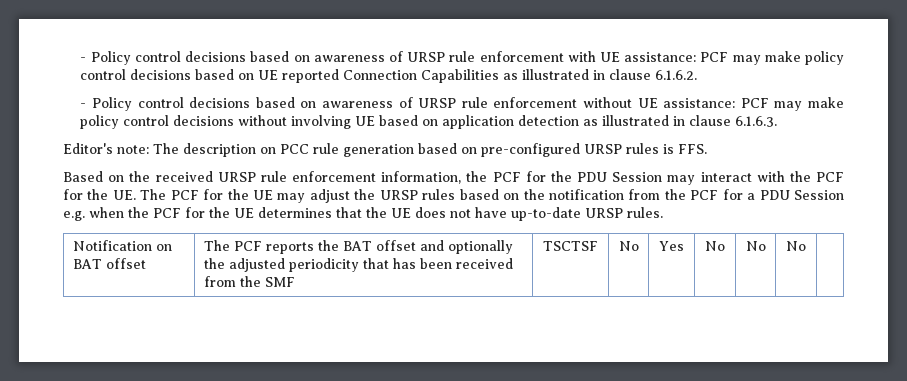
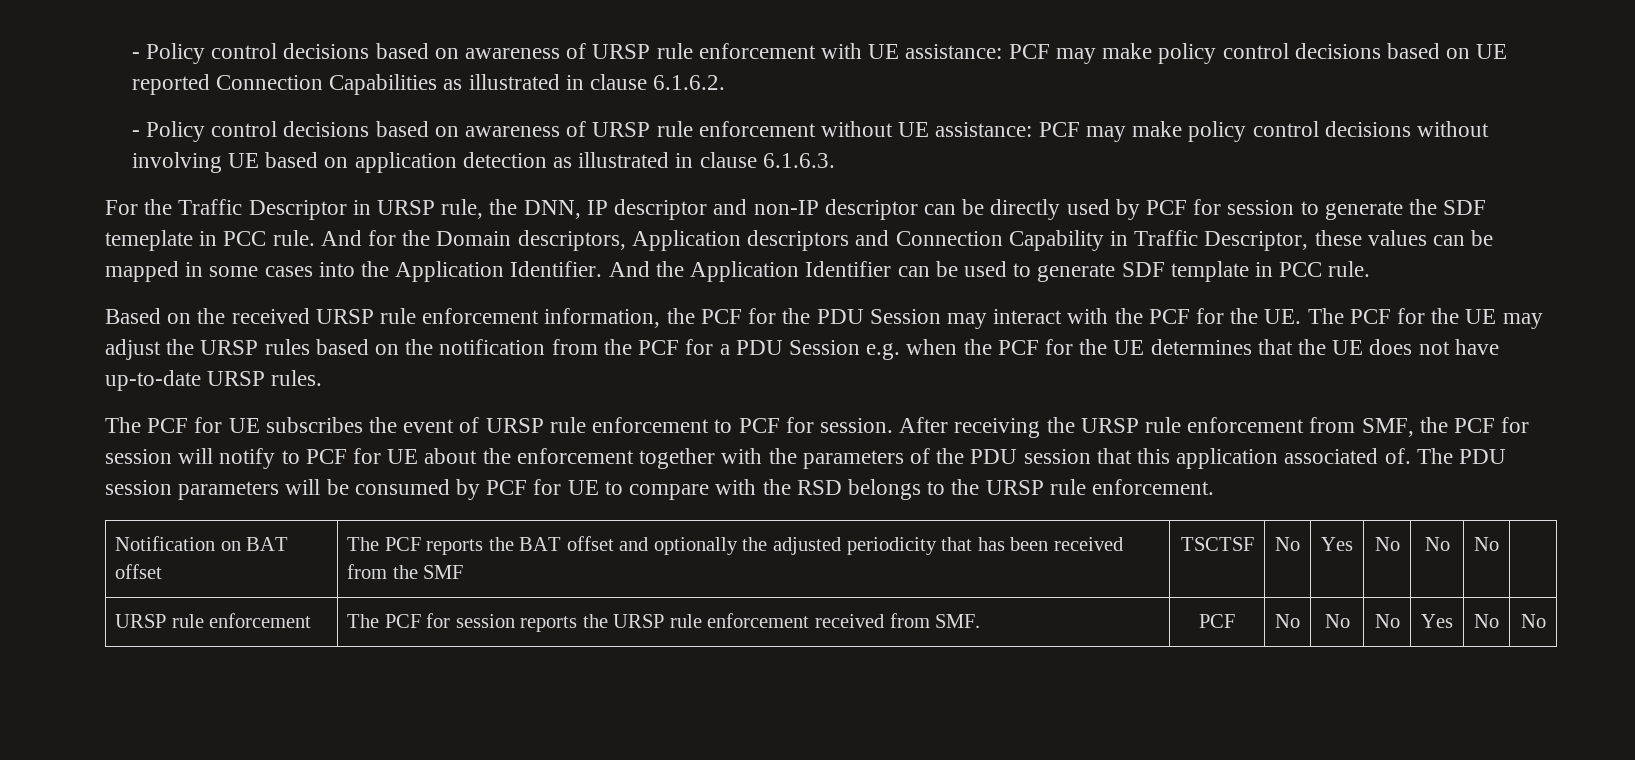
- Editor's note: The description on PCC rule generation based on pre-configured URSP rules is FFS.
+ For the Traffic Descriptor in URSP rule, the DNN, IP descriptor and non-IP descriptor can be directly used by PCF for session to generate the SDF temeplate in PCC rule. And for the Domain descriptors, Application descriptors and Connection Capability in Traffic Descriptor, these values can be mapped in some cases into the Application Identifier. And the Application Identifier can be used to generate SDF template in PCC rule.
+ The PCF for UE subscribes the event of URSP rule enforcement to PCF for session. After receiving the URSP rule enforcement from SMF, the PCF for session will notify to PCF for UE about the enforcement together with the parameters of the PDU session that this application associated of. The PDU session parameters will be consumed by PCF for UE to compare with the RSD belongs to the URSP rule enforcement.
+ URSP rule enforcement | The PCF for session reports the URSP rule enforcement received from SMF. | PCF | No | No | No | Yes | No | No

